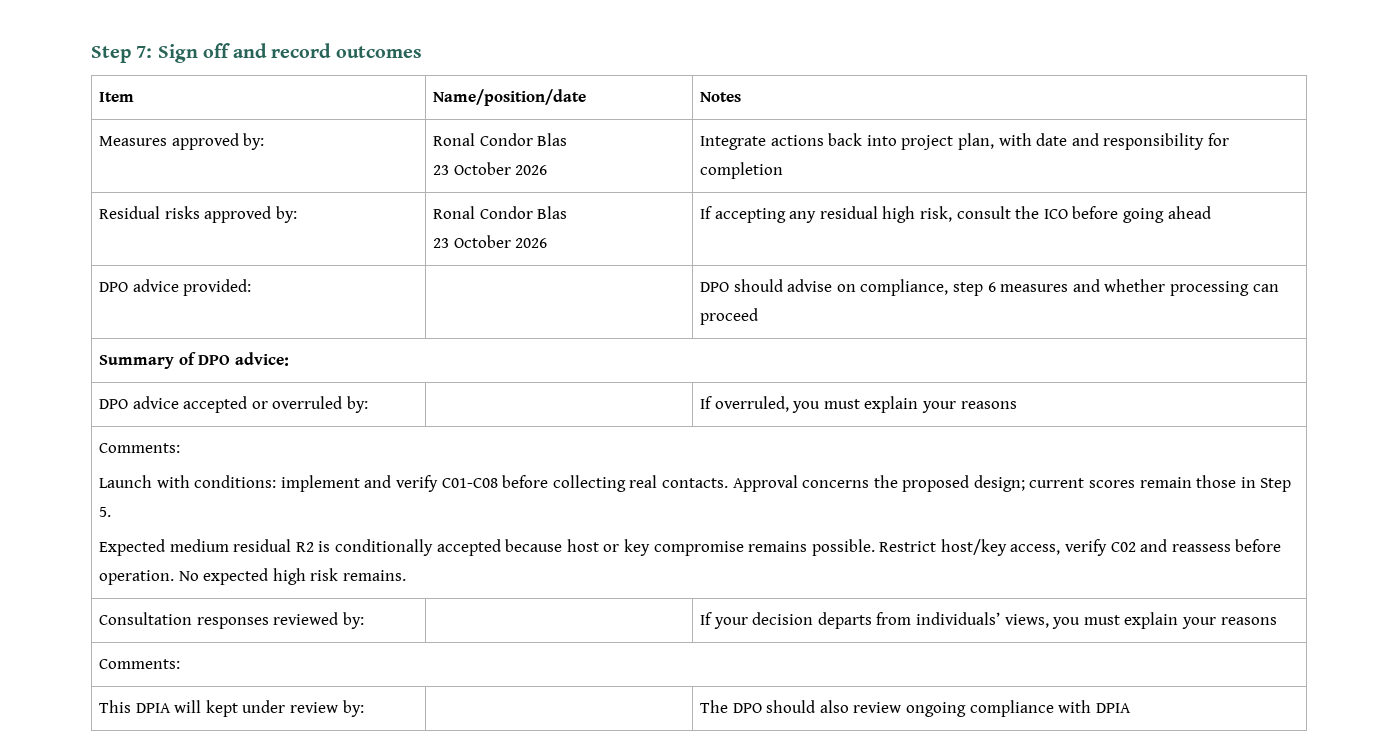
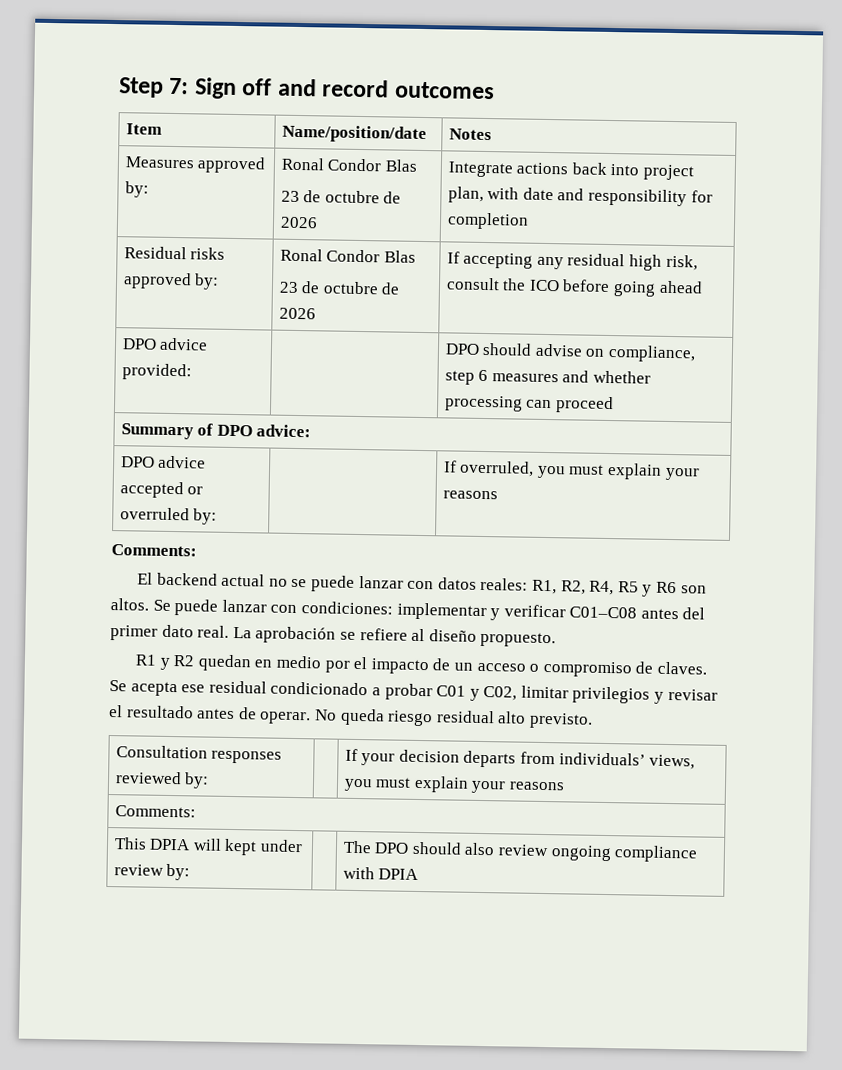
  Measures approved by: | Ronal Condor Blas
- 23 October 2026 | Integrate actions back into project plan, with date and responsibility for completion
+ 23 de octubre de 2026 | Integrate actions back into project plan, with date and responsibility for completion
  Residual risks approved by: | Ronal Condor Blas
- 23 October 2026 | If accepting any residual high risk, consult the ICO before going ahead
+ 23 de octubre de 2026 | If accepting any residual high risk, consult the ICO before going ahead
  DPO advice accepted or overruled by: | | If overruled, you must explain your reasons
  Comments:
- Launch with conditions: implement and verify C01-C08 before collecting real contacts. Approval concerns the proposed design; current scores remain those in Step 5.
- Expected medium residual R2 is conditionally accepted because host or key compromise remains possible. Restrict host/key access, verify C02 and reassess before operation. No expected high risk remains.
+ El backend actual no se puede lanzar con datos reales: R1, R2, R4, R5 y R6 son altos. Se puede lanzar con condiciones: implementar y verificar C01–C08 antes del primer dato real. La aprobación se refiere al diseño propuesto.
+ R1 y R2 quedan en medio por el impacto de un acceso o compromiso de claves. Se acepta ese residual condicionado a probar C01 y C02, limitar privilegios y revisar el resultado antes de operar. No queda riesgo residual alto previsto.

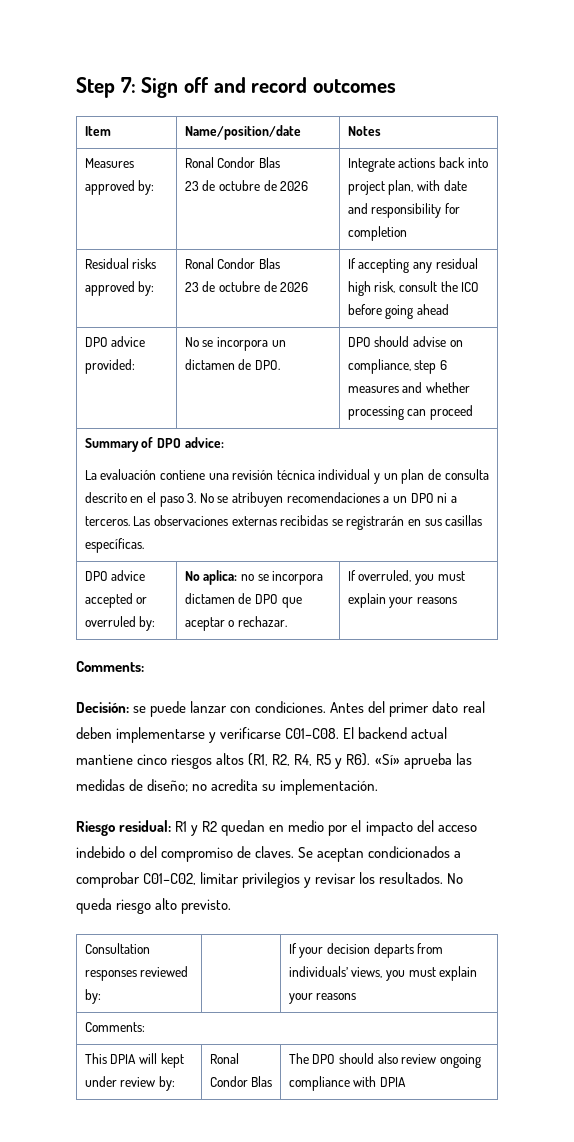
- DPO advice provided: | | DPO should advise on compliance, step 6 measures and whether processing can proceed
+ DPO advice provided: | No se incorpora un dictamen de DPO. | DPO should advise on compliance, step 6 measures and whether processing can proceed
+ La evaluación contiene una revisión técnica individual y un plan de consulta descrito en el paso 3. No se atribuyen recomendaciones a un DPO ni a terceros. Las observaciones externas recibidas se registrarán en sus casillas específicas.
- DPO advice accepted or overruled by: | | If overruled, you must explain your reasons
+ DPO advice accepted or overruled by: | No aplica: no se incorpora dictamen de DPO que aceptar o rechazar. | If overruled, you must explain your reasons
- El backend actual no se puede lanzar con datos reales: R1, R2, R4, R5 y R6 son altos. Se puede lanzar con condiciones: implementar y verificar C01–C08 antes del primer dato real. La aprobación se refiere al diseño propuesto.
- R1 y R2 quedan en medio por el impacto de un acceso o compromiso de claves. Se acepta ese residual condicionado a probar C01 y C02, limitar privilegios y revisar el resultado antes de operar.
+ Decisión: se puede lanzar con condiciones. Antes del primer dato real deben implementarse y verificarse C01–C08. El backend actual mantiene cinco riesgos altos (R1, R2, R4, R5 y R6). «Sí» aprueba las medidas de diseño; no acredita su implementación.
+ Riesgo residual: R1 y R2 quedan en medio por el impacto del acceso indebido o del compromiso de claves. Se aceptan condicionados a comprobar C01–C02, limitar privilegios y revisar los resultados.
- No queda riesgo residual alto previsto.
+ No queda riesgo alto previsto.
- This DPIA will kept under review by: | | The DPO should also review ongoing compliance with DPIA
+ This DPIA will kept under review by: | Ronal Condor Blas | The DPO should also review ongoing compliance with DPIA

